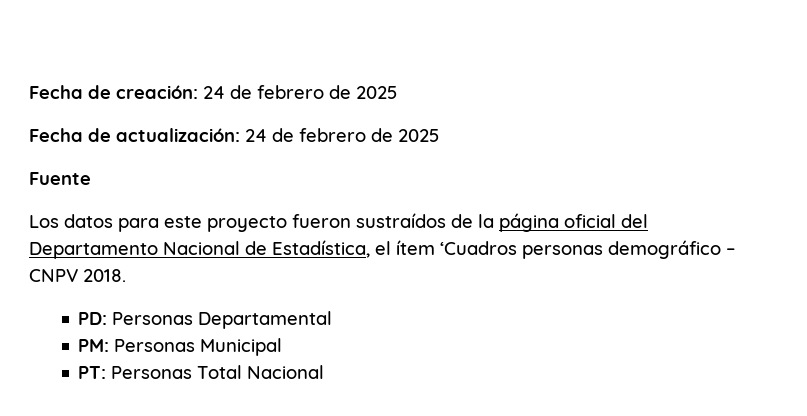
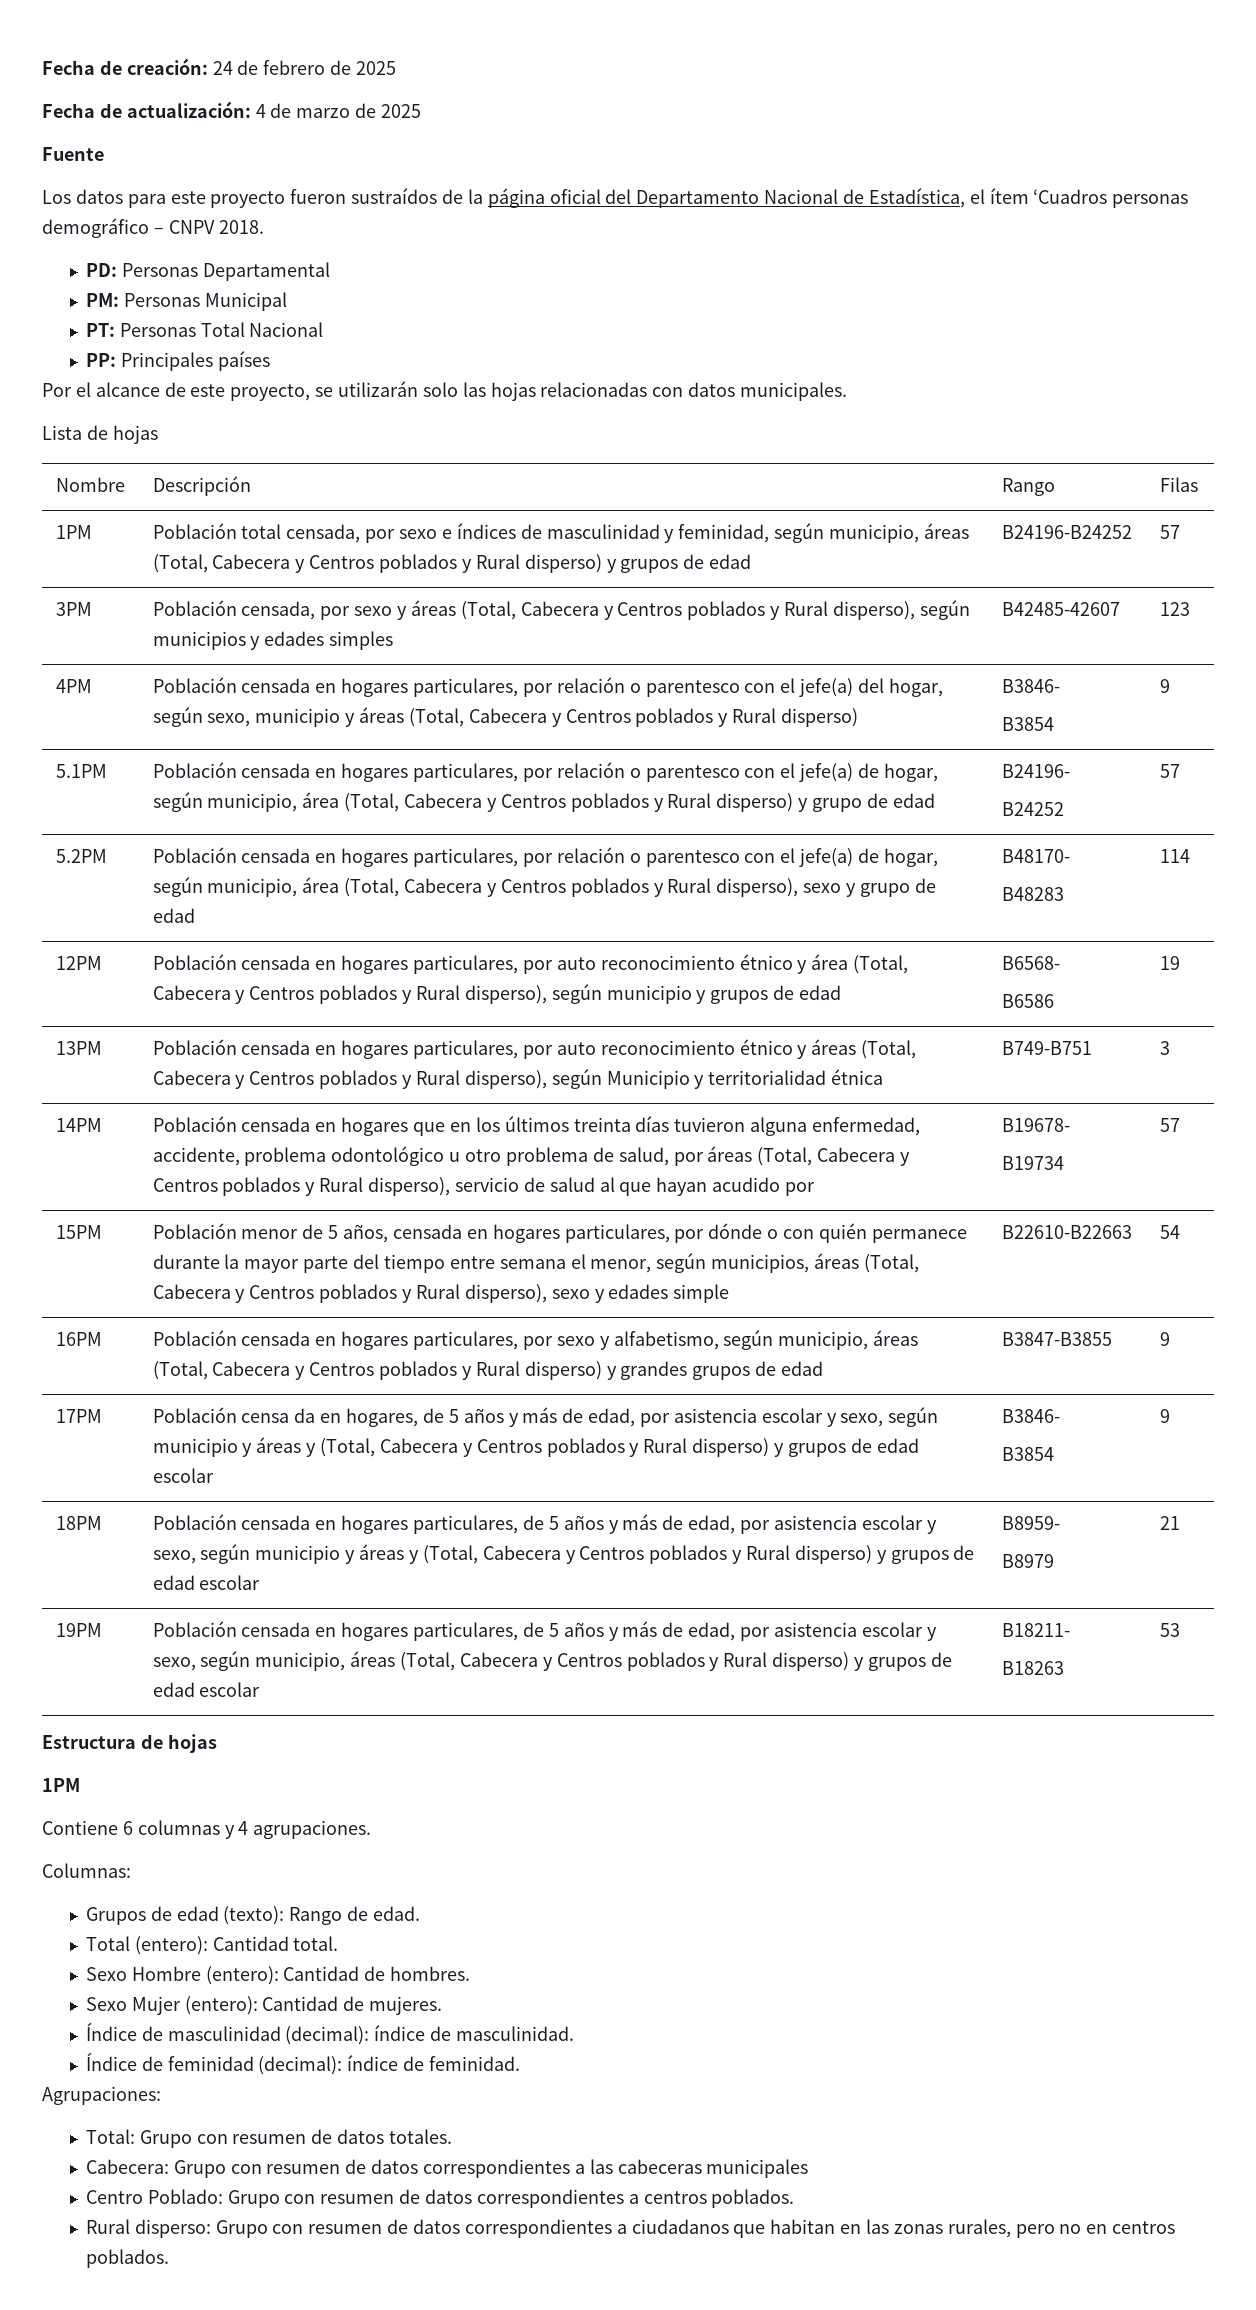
- Fecha de actualización: 24 de febrero de 2025
+ Fecha de actualización: 4 de marzo de 2025
+ PP: Principales países
+ Por el alcance de este proyecto, se utilizarán solo las hojas relacionadas con datos municipales.
+ Lista de hojas
+ Nombre | Descripción | Rango | Filas
+ 1PM | Población total censada, por sexo e índices de masculinidad y feminidad, según municipio, áreas (Total, Cabecera y Centros poblados y Rural disperso) y grupos de edad | B24196-B24252 | 57
+ 3PM | Población censada, por sexo y áreas (Total, Cabecera y Centros poblados y Rural disperso), según municipios y edades simples | B42485-42607 | 123
+ 4PM | Población censada en hogares particulares, por relación o parentesco con el jefe(a) del hogar, según sexo, municipio y áreas (Total, Cabecera y Centros poblados y Rural disperso) | B3846-
+ B3854 | 9
+ 5.1PM | Población censada en hogares particulares, por relación o parentesco con el jefe(a) de hogar, según municipio, área (Total, Cabecera y Centros poblados y Rural disperso) y grupo de edad | B24196-
+ B24252 | 57
+ 5.2PM | Población censada en hogares particulares, por relación o parentesco con el jefe(a) de hogar, según municipio, área (Total, Cabecera y Centros poblados y Rural disperso), sexo y grupo de edad | B48170-
+ B48283 | 114
+ 12PM | Población censada en hogares particulares, por auto reconocimiento étnico y área (Total, Cabecera y Centros poblados y Rural disperso), según municipio y grupos de edad | B6568-
+ B6586 | 19
+ 13PM | Población censada en hogares particulares, por auto reconocimiento étnico y áreas (Total, Cabecera y Centros poblados y Rural disperso), según Municipio y territorialidad étnica | B749-B751 | 3
+ 14PM | Población censada en hogares que en los últimos treinta días tuvieron alguna enfermedad, accidente, problema odontológico u otro problema de salud, por áreas (Total, Cabecera y Centros poblados y Rural disperso), servicio de salud al que hayan acudido por | B19678-
+ B19734 | 57
+ 15PM | Población menor de 5 años, censada en hogares particulares, por dónde o con quién permanece durante la mayor parte del tiempo entre semana el menor, según municipios, áreas (Total, Cabecera y Centros poblados y Rural disperso), sexo y edades simple | B22610-B22663 | 54
+ 16PM | Población censada en hogares particulares, por sexo y alfabetismo, según municipio, áreas (Total, Cabecera y Centros poblados y Rural disperso) y grandes grupos de edad | B3847-B3855 | 9
+ 17PM | Población censa da en hogares, de 5 años y más de edad, por asistencia escolar y sexo, según municipio y áreas y (Total, Cabecera y Centros poblados y Rural disperso) y grupos de edad escolar | B3846-
+ B3854 | 9
+ 18PM | Población censada en hogares particulares, de 5 años y más de edad, por asistencia escolar y sexo, según municipio y áreas y (Total, Cabecera y Centros poblados y Rural disperso) y grupos de edad escolar | B8959-
+ B8979 | 21
+ 19PM | Población censada en hogares particulares, de 5 años y más de edad, por asistencia escolar y sexo, según municipio, áreas (Total, Cabecera y Centros poblados y Rural disperso) y grupos de edad escolar | B18211-
+ B18263 | 53
+ Estructura de hojas
+ 1PM
+ Contiene 6 columnas y 4 agrupaciones.
+ Columnas:
+ Grupos de edad (texto): Rango de edad.
+ Total (entero): Cantidad total.
+ Sexo Hombre (entero): Cantidad de hombres.
+ Sexo Mujer (entero): Cantidad de mujeres.
+ Índice de masculinidad (decimal): índice de masculinidad.
+ Índice de feminidad (decimal): índice de feminidad.
+ Agrupaciones:
+ Total: Grupo con resumen de datos totales.
+ Cabecera: Grupo con resumen de datos correspondientes a las cabeceras municipales
+ Centro Poblado: Grupo con resumen de datos correspondientes a centros poblados.
+ Rural disperso: Grupo con resumen de datos correspondientes a ciudadanos que habitan en las zonas rurales, pero no en centros poblados.

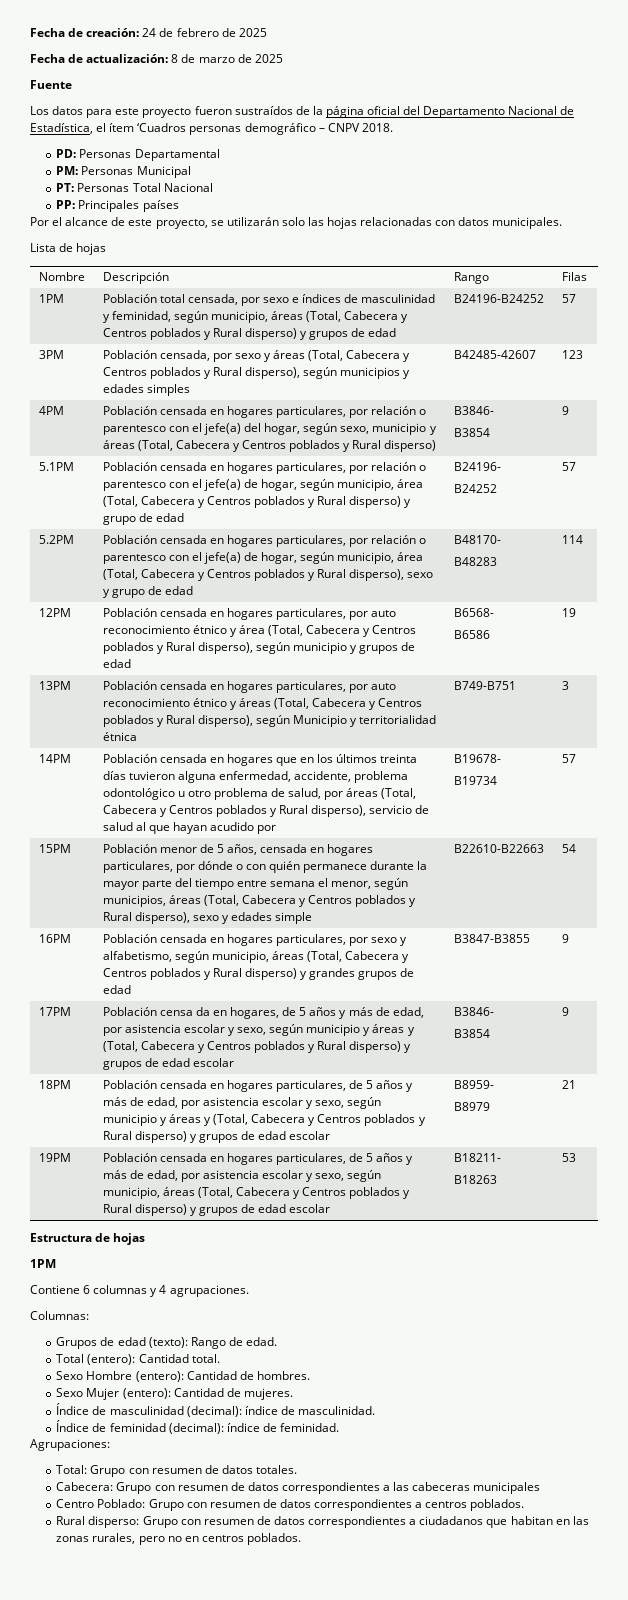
- Fecha de actualización: 4 de marzo de 2025
+ Fecha de actualización: 8 de marzo de 2025

